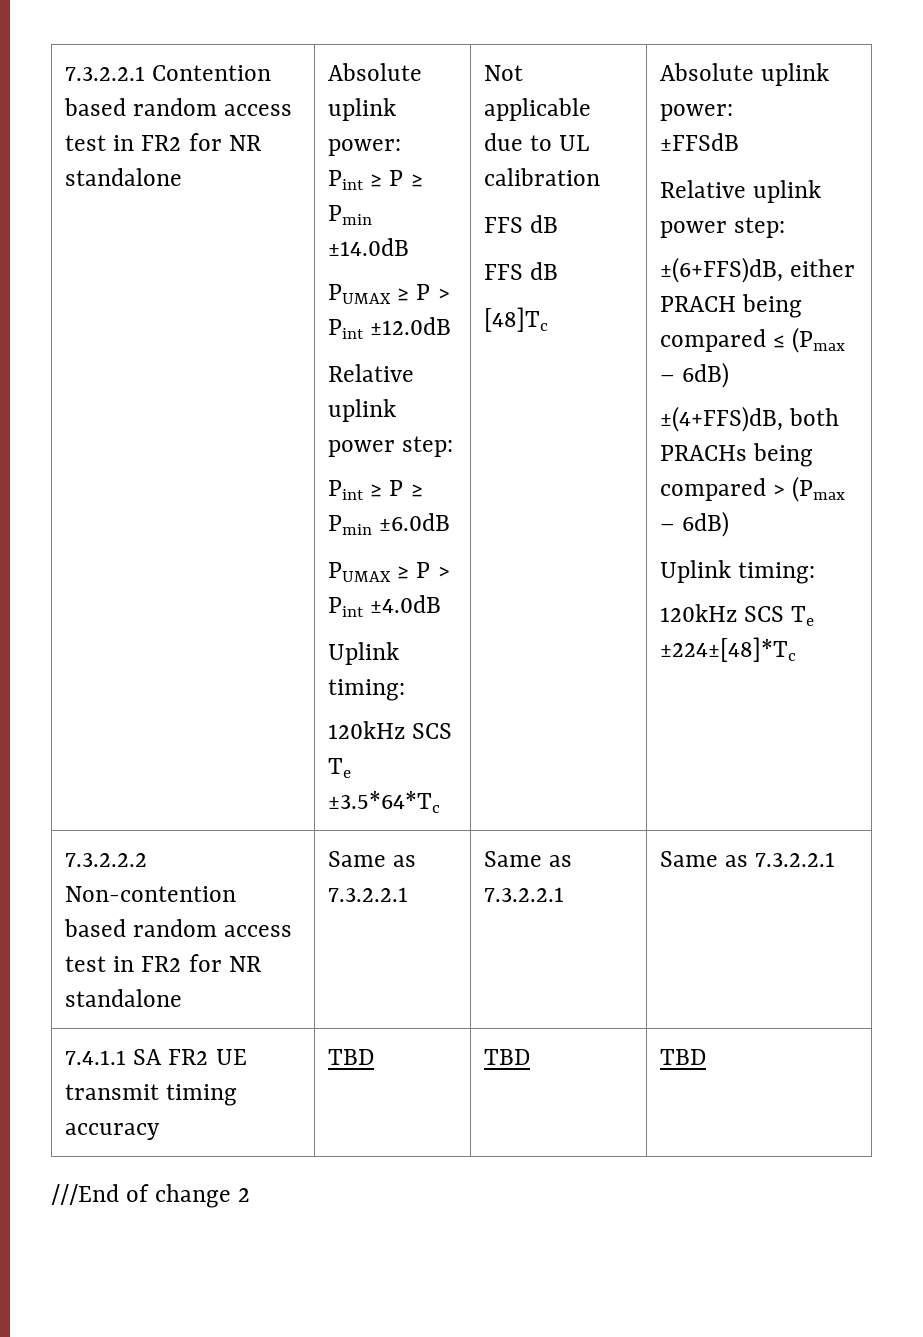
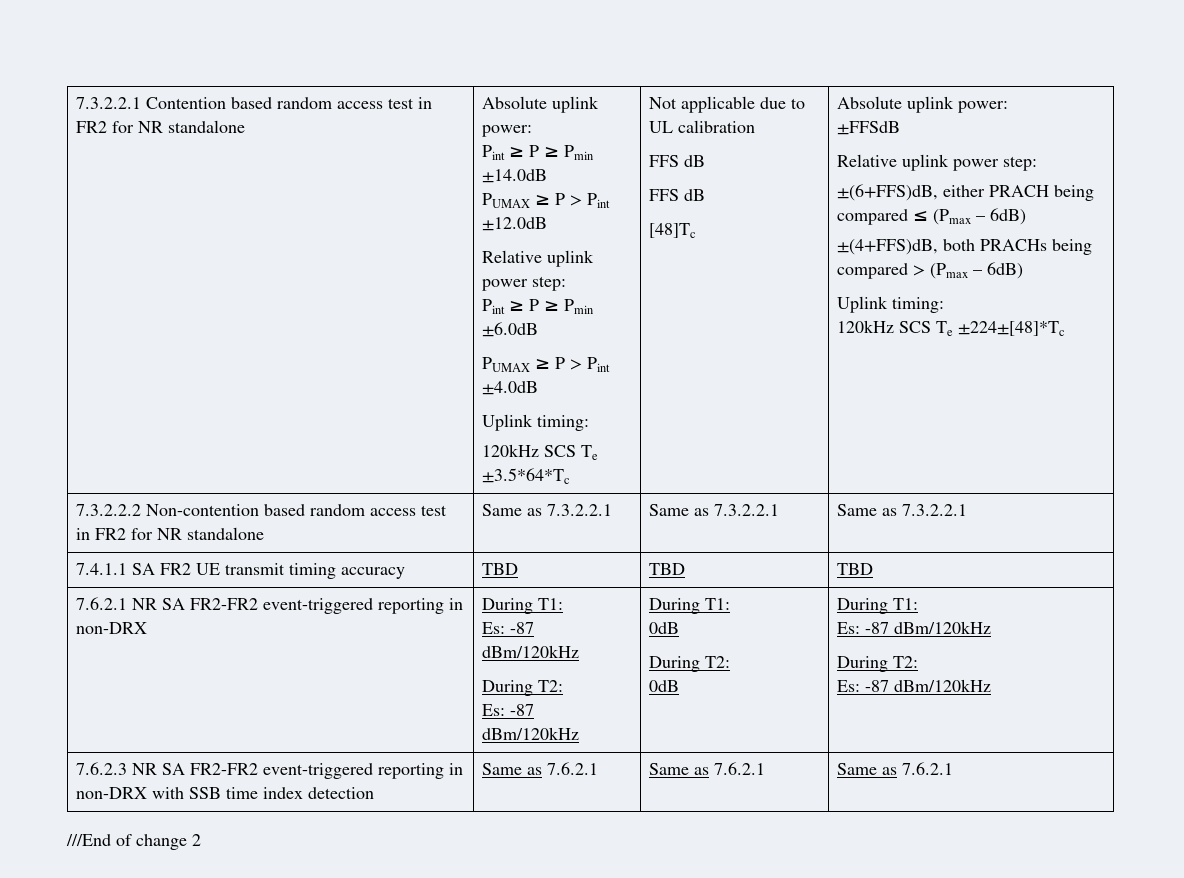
+ 7.6.2.1 NR SA FR2-FR2 event-triggered reporting in non-DRX | During T1:
+ Es: -87 dBm/120kHz
+ During T2:
+ Es: -87 dBm/120kHz | During T1:
+ 0dB
+ During T2:
+ 0dB | During T1:
+ Es: -87 dBm/120kHz
+ During T2:
+ Es: -87 dBm/120kHz
+ 7.6.2.3 NR SA FR2-FR2 event-triggered reporting in non-DRX with SSB time index detection | Same as 7.6.2.1 | Same as 7.6.2.1 | Same as 7.6.2.1

